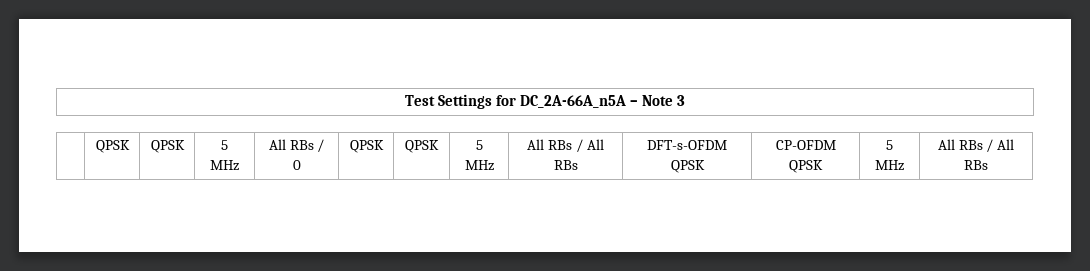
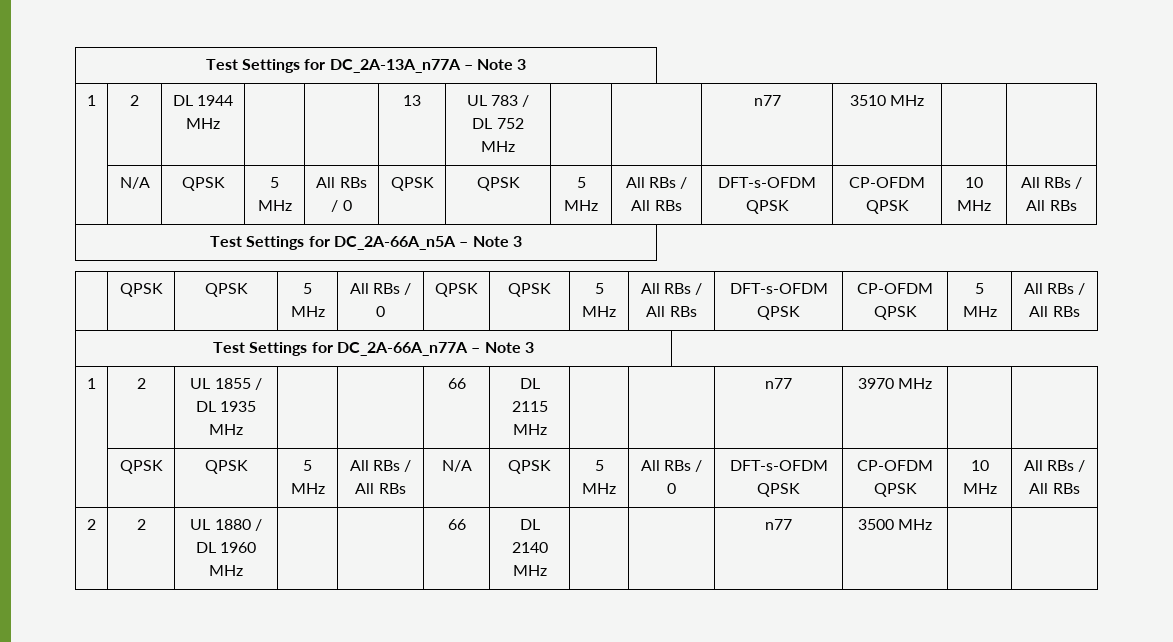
+ Test Settings for DC_2A-13A_n77A – Note 3
+ 1 | 2 | DL 1944 MHz | | | 13 | UL 783 / DL 752 MHz | | | n77 | 3510 MHz | |
+ | N/A | QPSK | 5 MHz | All RBs / 0 | QPSK | QPSK | 5 MHz | All RBs / All RBs | DFT-s-OFDM QPSK | CP-OFDM QPSK | 10 MHz | All RBs / All RBs
+ Test Settings for DC_2A-66A_n77A – Note 3
+ 1 | 2 | UL 1855 / DL 1935 MHz | | | 66 | DL 2115 MHz | | | n77 | 3970 MHz | |
+ | QPSK | QPSK | 5 MHz | All RBs / All RBs | N/A | QPSK | 5 MHz | All RBs / 0 | DFT-s-OFDM QPSK | CP-OFDM QPSK | 10 MHz | All RBs / All RBs
+ 2 | 2 | UL 1880 / DL 1960 MHz | | | 66 | DL 2140 MHz | | | n77 | 3500 MHz | |

